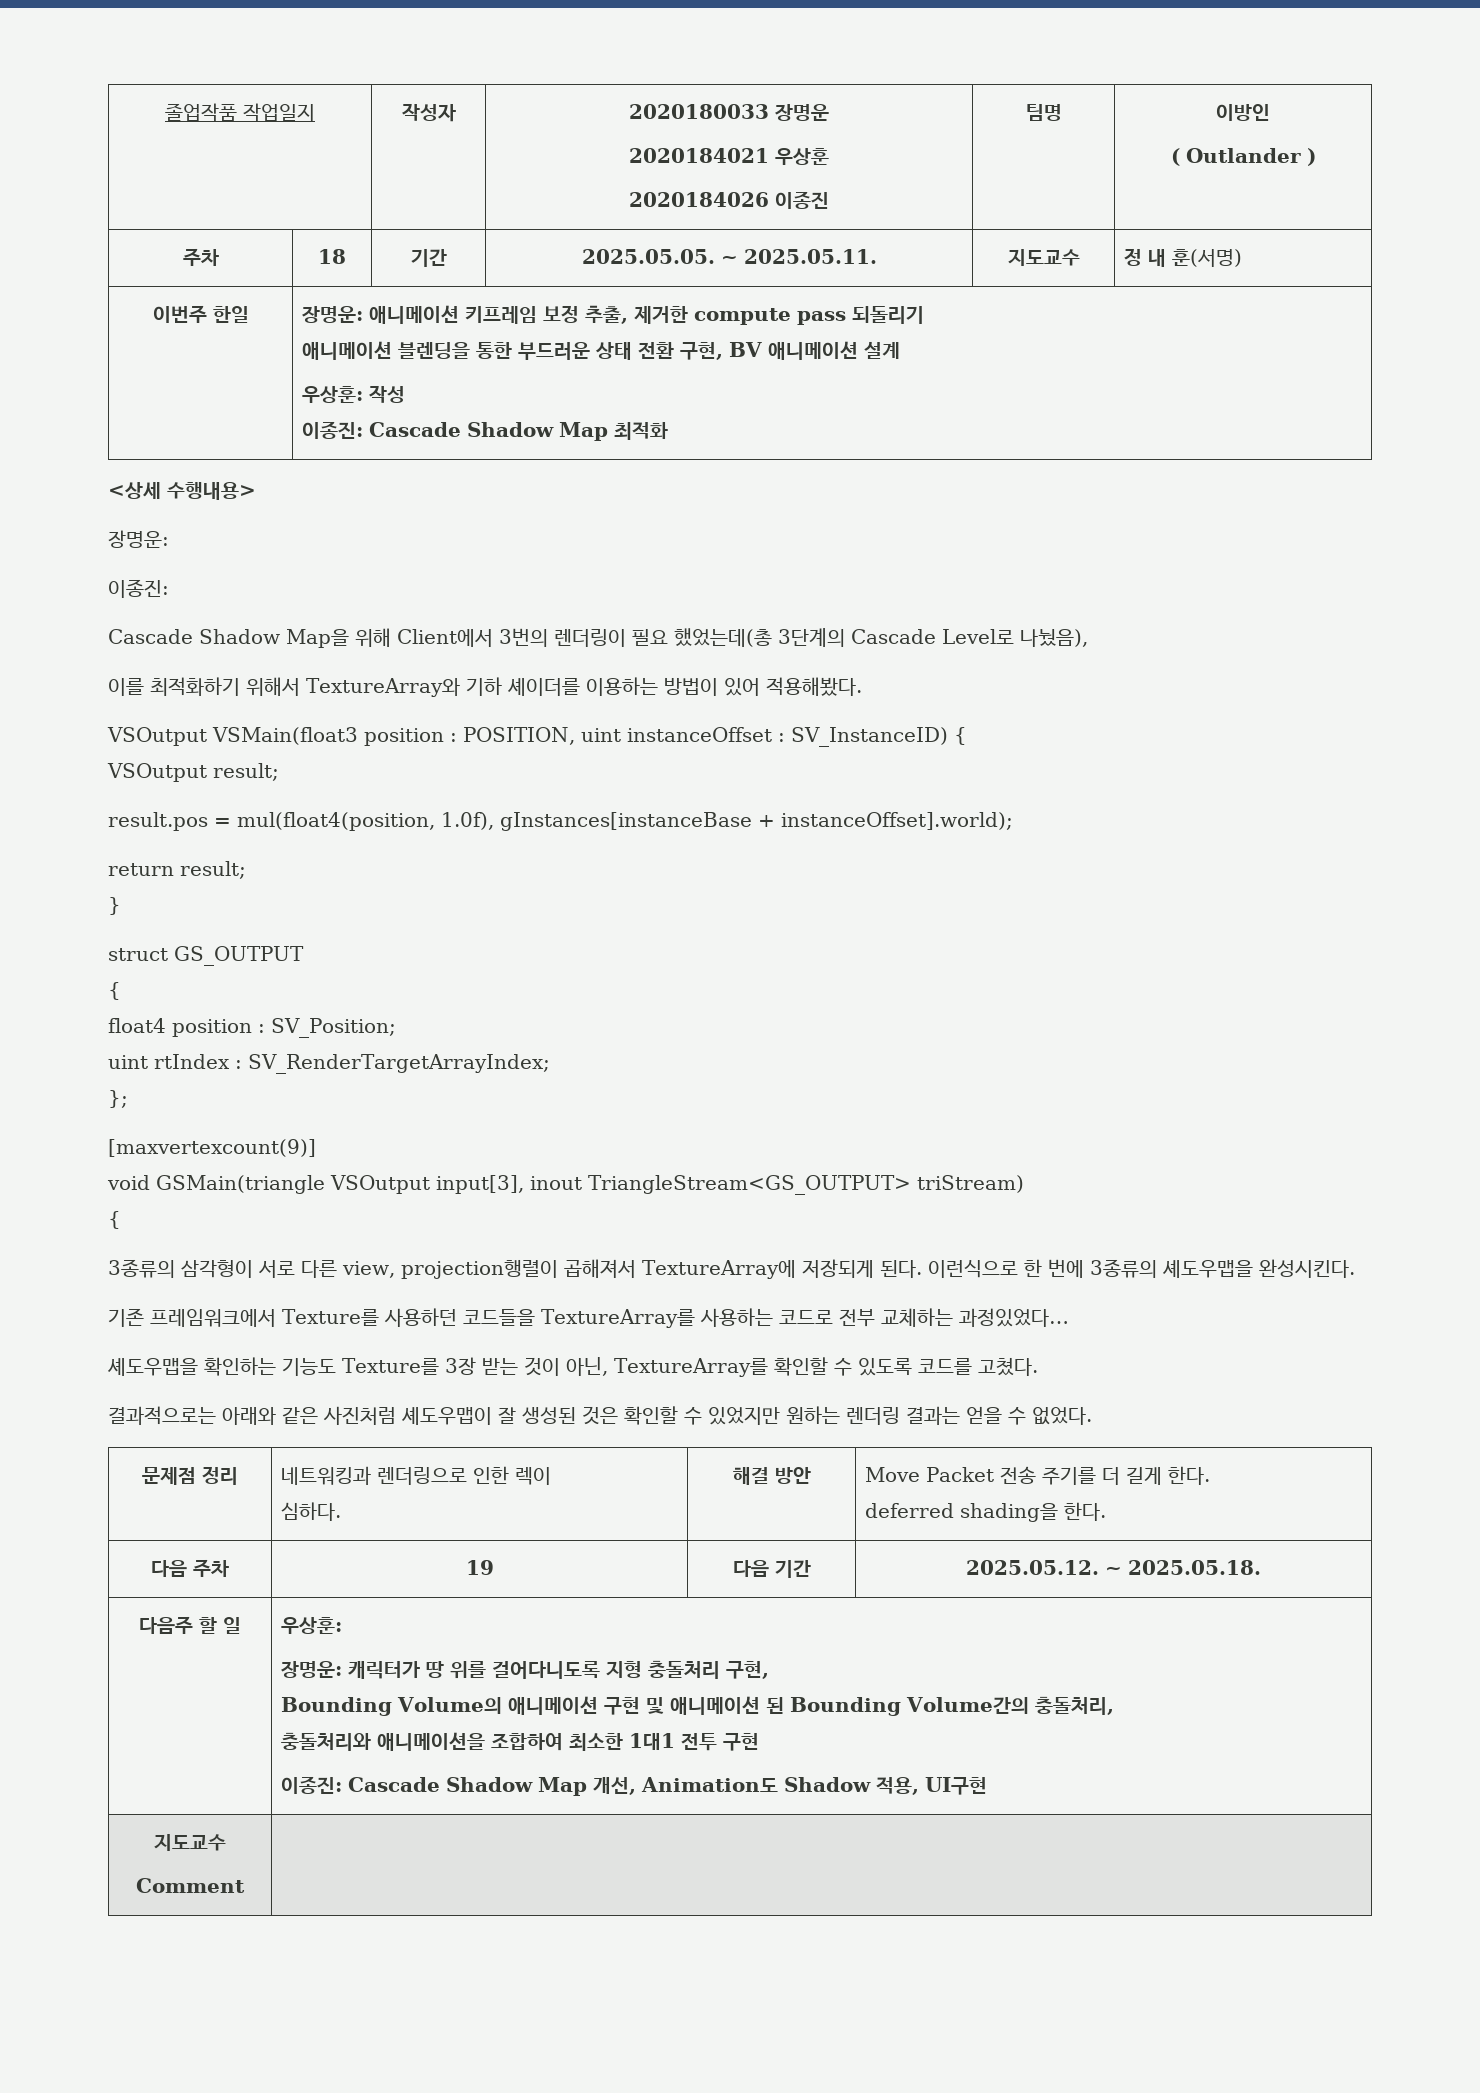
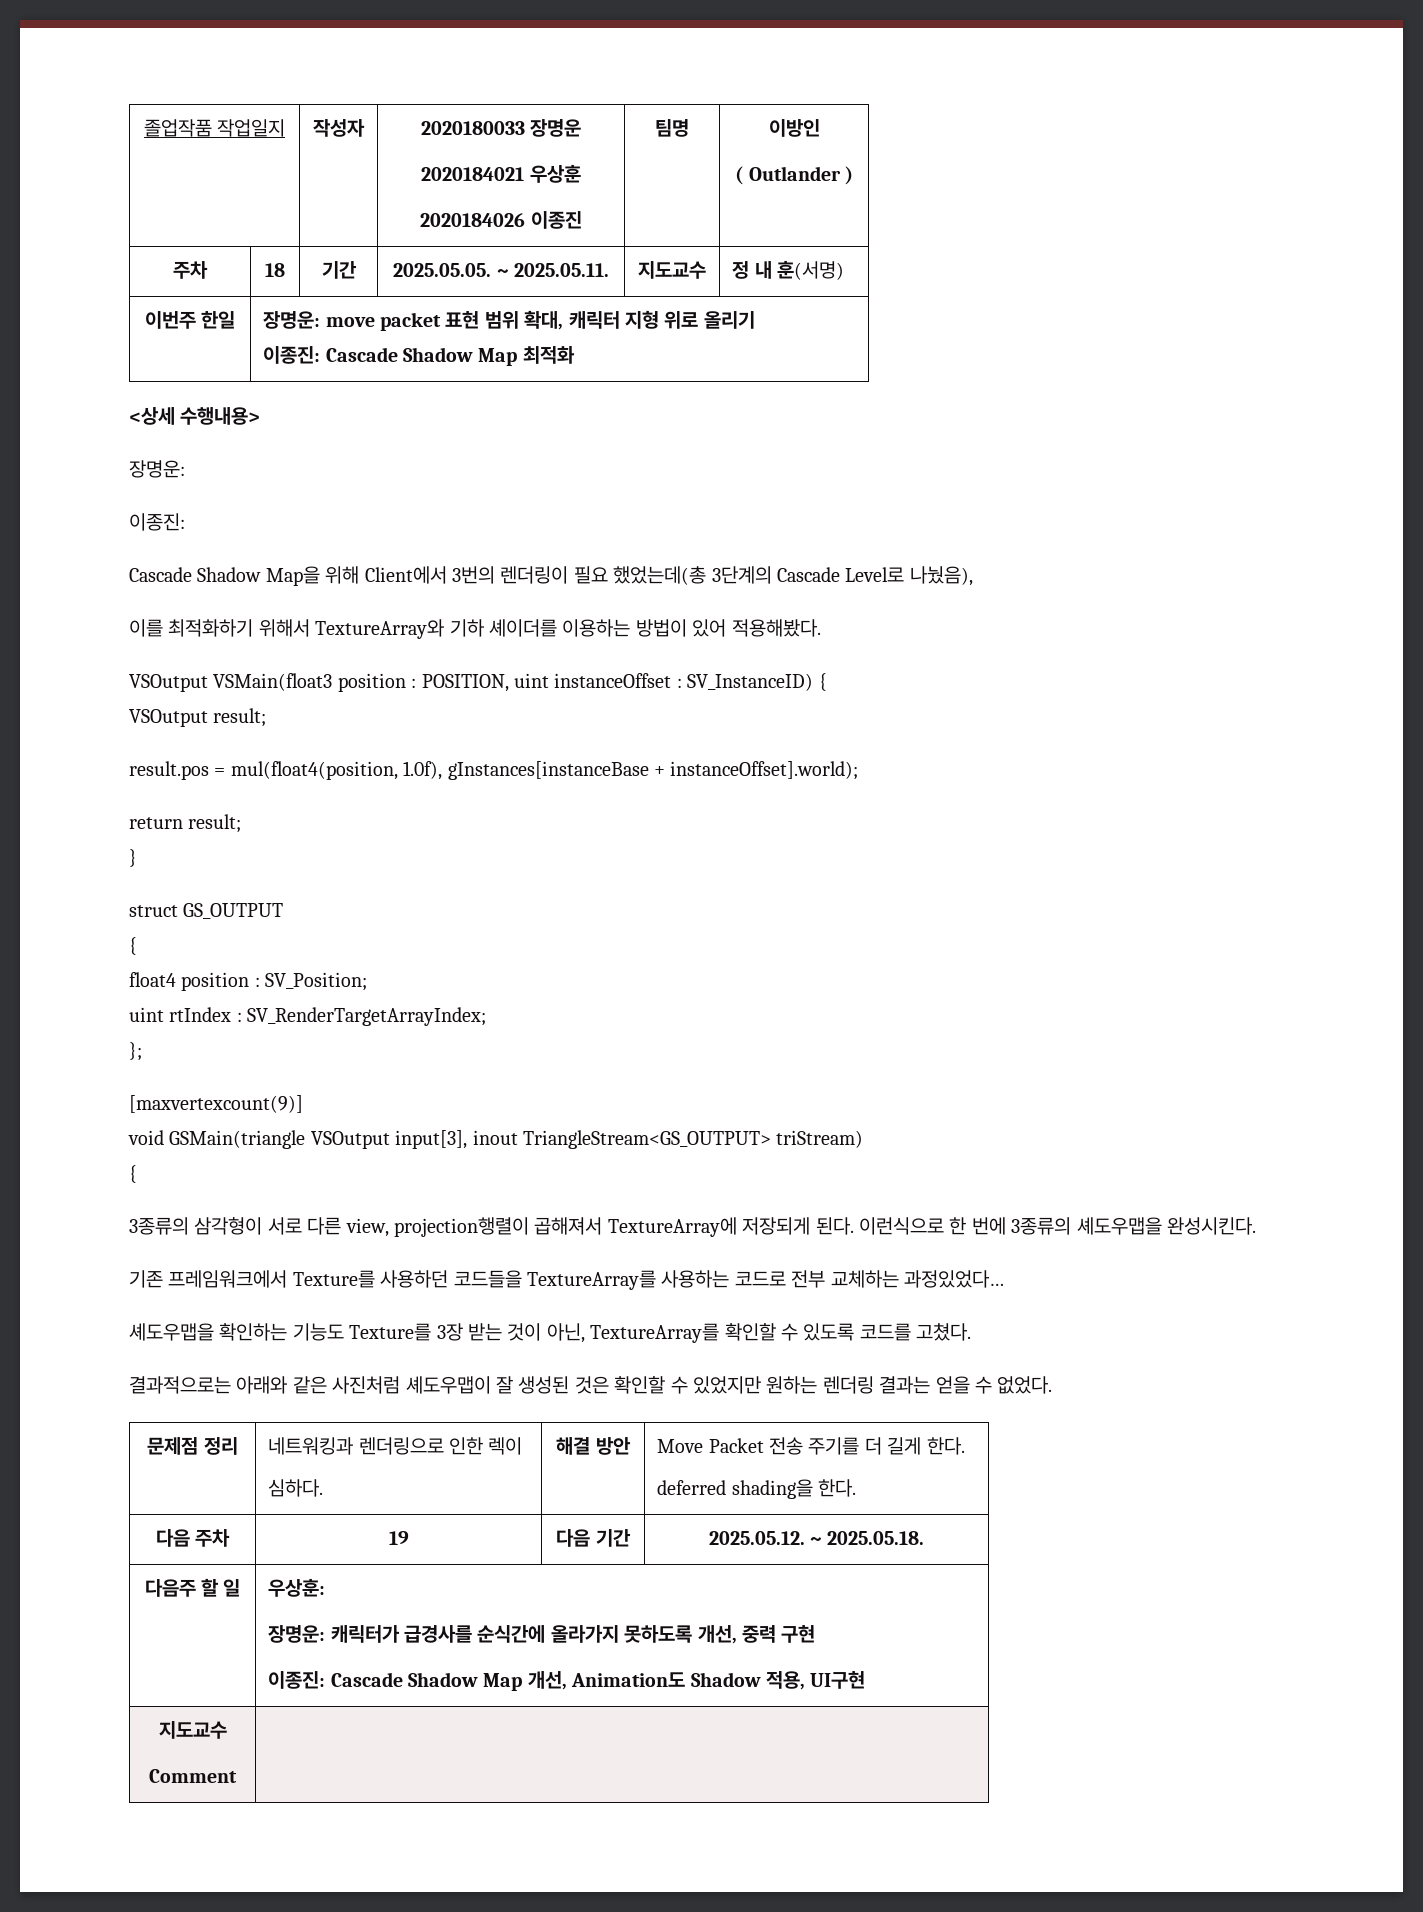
- 이번주 한일 | 장명운: 애니메이션 키프레임 보정 추출, 제거한 compute pass 되돌리기
- 애니메이션 블렌딩을 통한 부드러운 상태 전환 구현, BV 애니메이션 설계
- 우상훈: 작성
+ 이번주 한일 | 장명운: move packet 표현 범위 확대, 캐릭터 지형 위로 올리기
  다음주 할 일 | 우상훈:
- 장명운: 캐릭터가 땅 위를 걸어다니도록 지형 충돌처리 구현,
- Bounding Volume의 애니메이션 구현 및 애니메이션 된 Bounding Volume간의 충돌처리,
- 충돌처리와 애니메이션을 조합하여 최소한 1대1 전투 구현
+ 장명운: 캐릭터가 급경사를 순식간에 올라가지 못하도록 개선, 중력 구현

